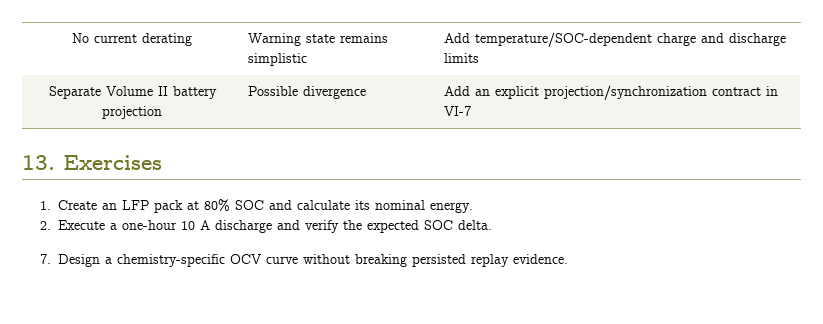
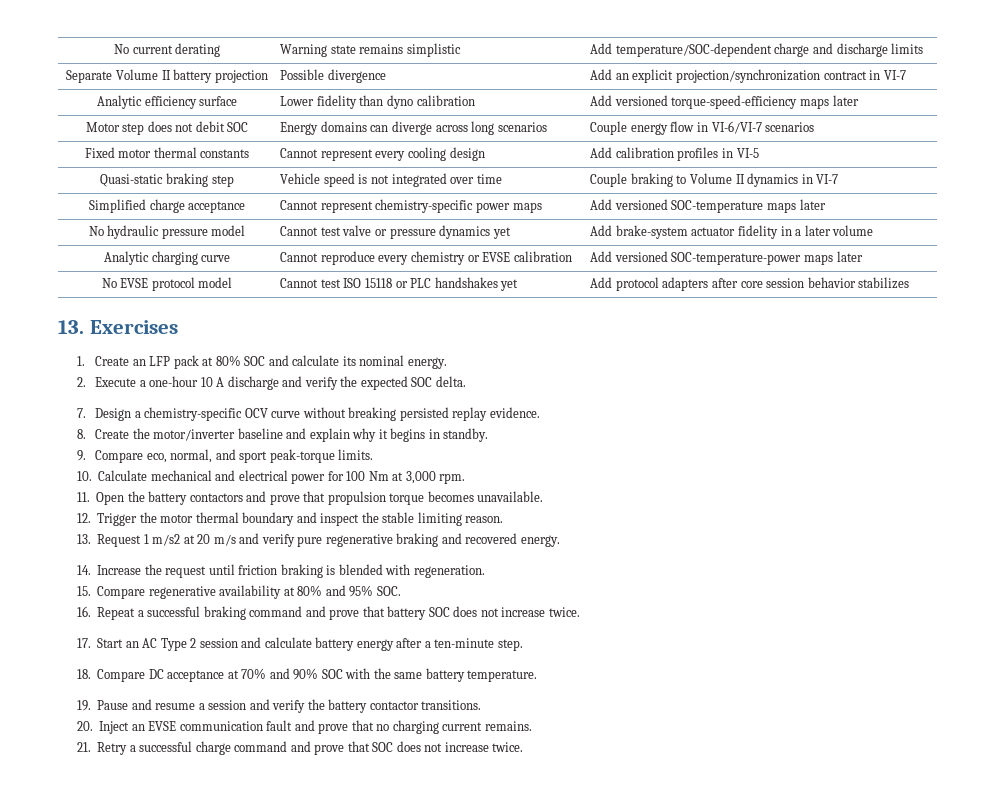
+ Analytic efficiency surface | Lower fidelity than dyno calibration | Add versioned torque-speed-efficiency maps later
+ Motor step does not debit SOC | Energy domains can diverge across long scenarios | Couple energy flow in VI-6/VI-7 scenarios
+ Fixed motor thermal constants | Cannot represent every cooling design | Add calibration profiles in VI-5
+ Quasi-static braking step | Vehicle speed is not integrated over time | Couple braking to Volume II dynamics in VI-7
+ Simplified charge acceptance | Cannot represent chemistry-specific power maps | Add versioned SOC-temperature maps later
+ No hydraulic pressure model | Cannot test valve or pressure dynamics yet | Add brake-system actuator fidelity in a later volume
+ Analytic charging curve | Cannot reproduce every chemistry or EVSE calibration | Add versioned SOC-temperature-power maps later
+ No EVSE protocol model | Cannot test ISO 15118 or PLC handshakes yet | Add protocol adapters after core session behavior stabilizes
+ 8. Create the motor/inverter baseline and explain why it begins in standby.
+ 9. Compare eco, normal, and sport peak-torque limits.
+ 10. Calculate mechanical and electrical power for 100 Nm at 3,000 rpm.
+ 11. Open the battery contactors and prove that propulsion torque becomes unavailable.
+ 12. Trigger the motor thermal boundary and inspect the stable limiting reason.
+ 13. Request 1 m/s2 at 20 m/s and verify pure regenerative braking and recovered energy.
+ 14. Increase the request until friction braking is blended with regeneration.
+ 15. Compare regenerative availability at 80% and 95% SOC.
+ 16. Repeat a successful braking command and prove that battery SOC does not increase twice.
+ 17. Start an AC Type 2 session and calculate battery energy after a ten-minute step.
+ 18. Compare DC acceptance at 70% and 90% SOC with the same battery temperature.
+ 19. Pause and resume a session and verify the battery contactor transitions.
+ 20. Inject an EVSE communication fault and prove that no charging current remains.
+ 21. Retry a successful charge command and prove that SOC does not increase twice.

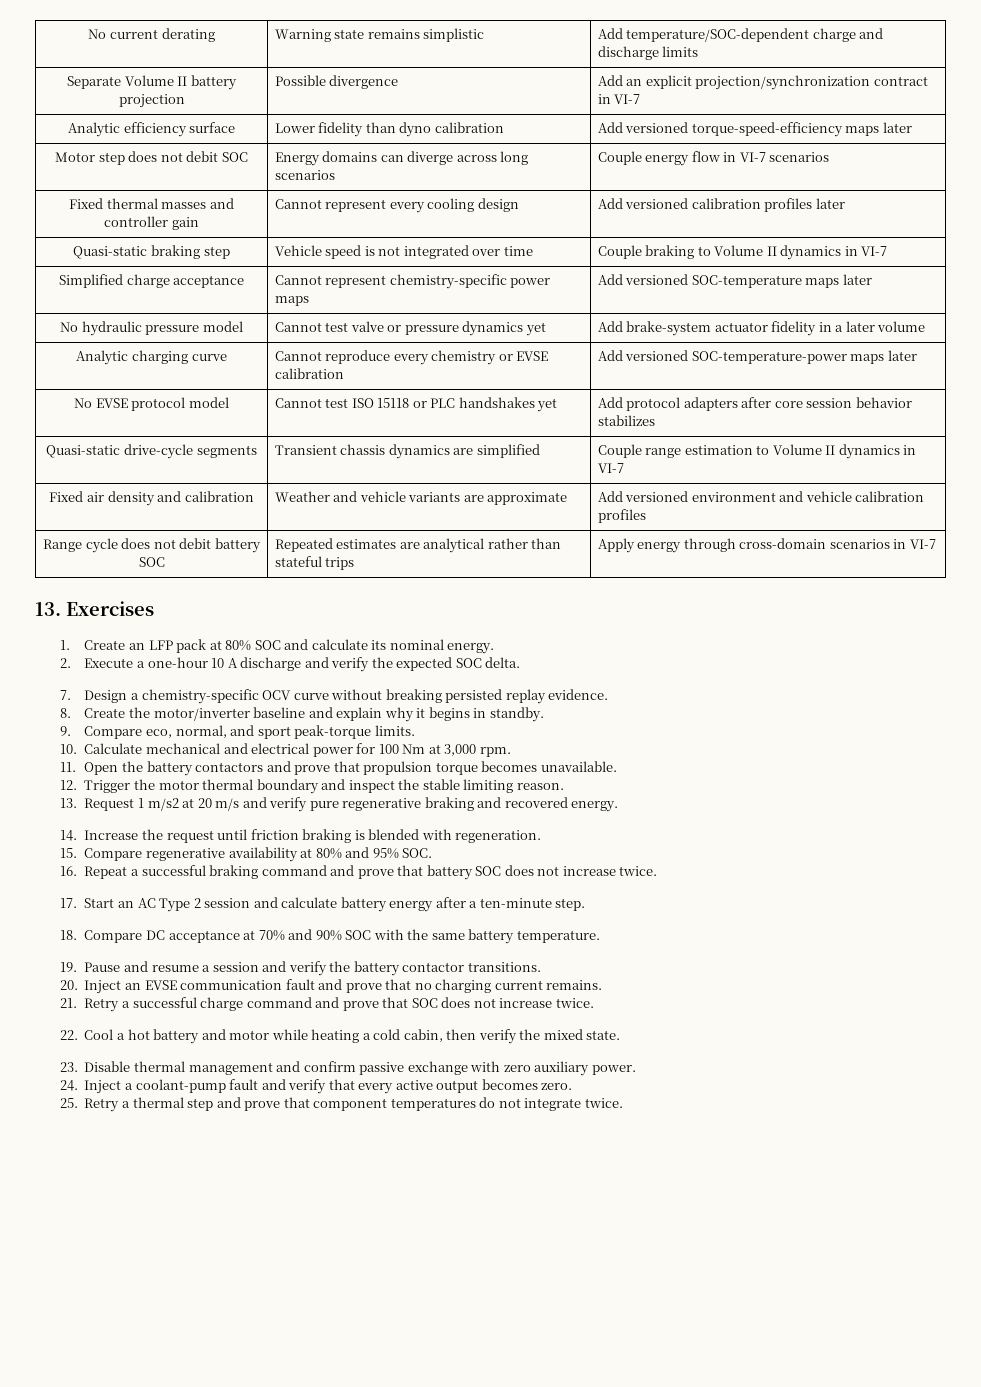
- Motor step does not debit SOC | Energy domains can diverge across long scenarios | Couple energy flow in VI-6/VI-7 scenarios
+ Motor step does not debit SOC | Energy domains can diverge across long scenarios | Couple energy flow in VI-7 scenarios
- Fixed motor thermal constants | Cannot represent every cooling design | Add calibration profiles in VI-5
+ Fixed thermal masses and controller gain | Cannot represent every cooling design | Add versioned calibration profiles later
+ Quasi-static drive-cycle segments | Transient chassis dynamics are simplified | Couple range estimation to Volume II dynamics in VI-7
+ Fixed air density and calibration | Weather and vehicle variants are approximate | Add versioned environment and vehicle calibration profiles
+ Range cycle does not debit battery SOC | Repeated estimates are analytical rather than stateful trips | Apply energy through cross-domain scenarios in VI-7
+ 22. Cool a hot battery and motor while heating a cold cabin, then verify the mixed state.
+ 23. Disable thermal management and confirm passive exchange with zero auxiliary power.
+ 24. Inject a coolant-pump fault and verify that every active output becomes zero.
+ 25. Retry a thermal step and prove that component temperatures do not integrate twice.

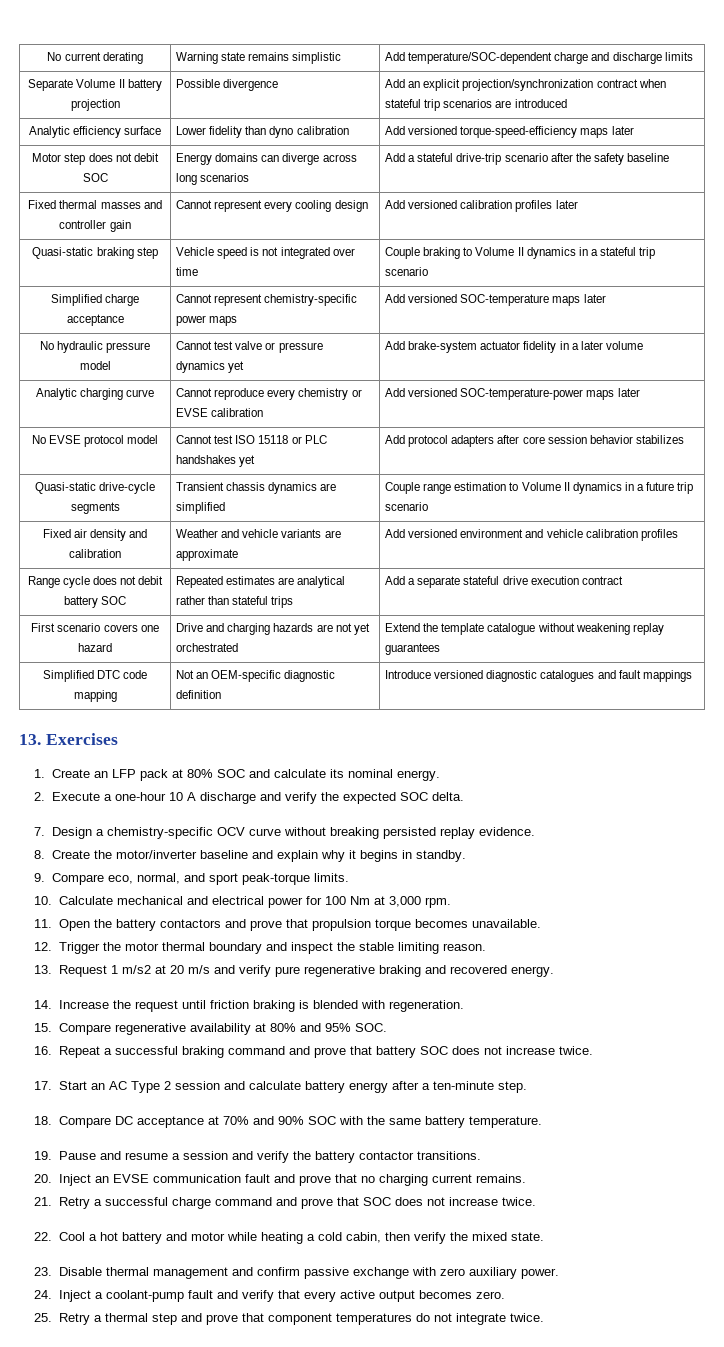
- Separate Volume II battery projection | Possible divergence | Add an explicit projection/synchronization contract in VI-7
+ Separate Volume II battery projection | Possible divergence | Add an explicit projection/synchronization contract when stateful trip scenarios are introduced
- Motor step does not debit SOC | Energy domains can diverge across long scenarios | Couple energy flow in VI-7 scenarios
+ Motor step does not debit SOC | Energy domains can diverge across long scenarios | Add a stateful drive-trip scenario after the safety baseline
- Quasi-static braking step | Vehicle speed is not integrated over time | Couple braking to Volume II dynamics in VI-7
+ Quasi-static braking step | Vehicle speed is not integrated over time | Couple braking to Volume II dynamics in a stateful trip scenario
- Quasi-static drive-cycle segments | Transient chassis dynamics are simplified | Couple range estimation to Volume II dynamics in VI-7
+ Quasi-static drive-cycle segments | Transient chassis dynamics are simplified | Couple range estimation to Volume II dynamics in a future trip scenario
- Range cycle does not debit battery SOC | Repeated estimates are analytical rather than stateful trips | Apply energy through cross-domain scenarios in VI-7
+ Range cycle does not debit battery SOC | Repeated estimates are analytical rather than stateful trips | Add a separate stateful drive execution contract
+ First scenario covers one hazard | Drive and charging hazards are not yet orchestrated | Extend the template catalogue without weakening replay guarantees
+ Simplified DTC code mapping | Not an OEM-specific diagnostic definition | Introduce versioned diagnostic catalogues and fault mappings

